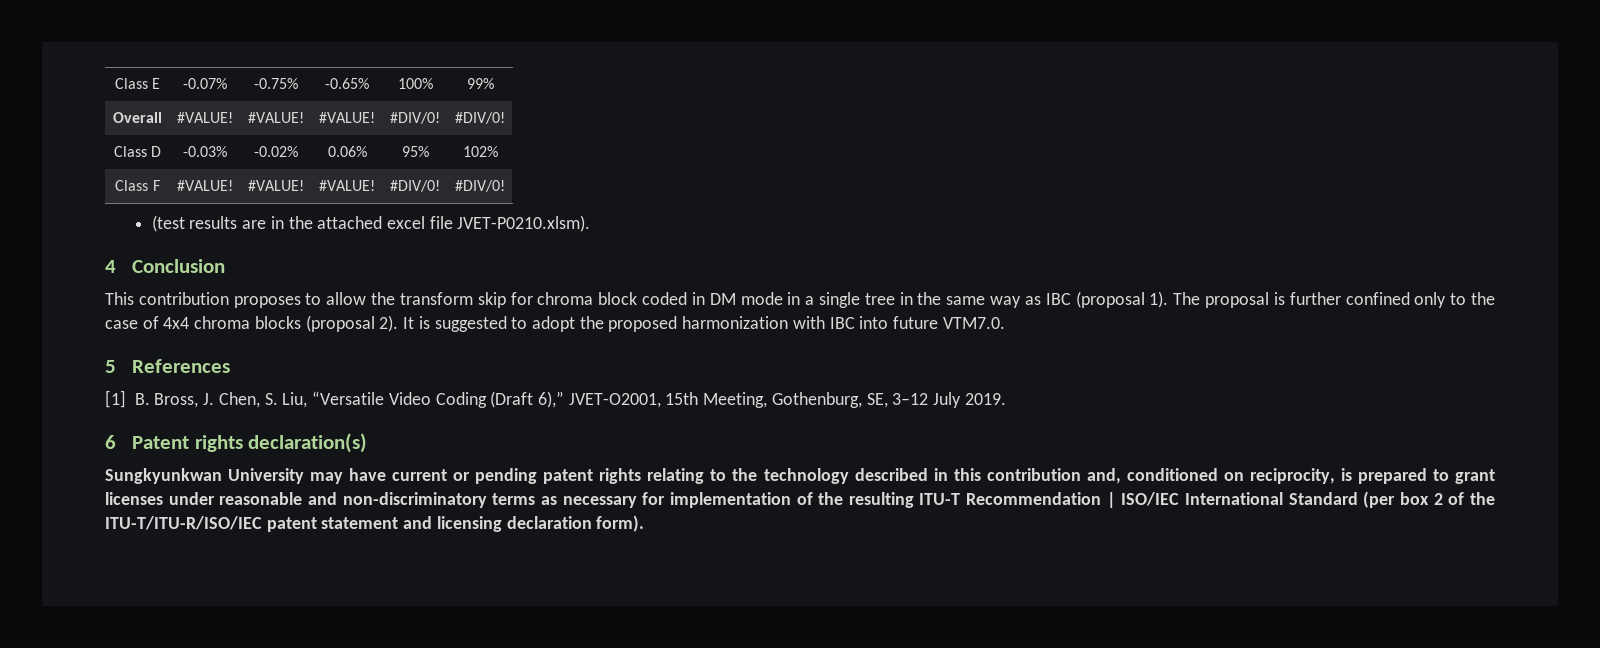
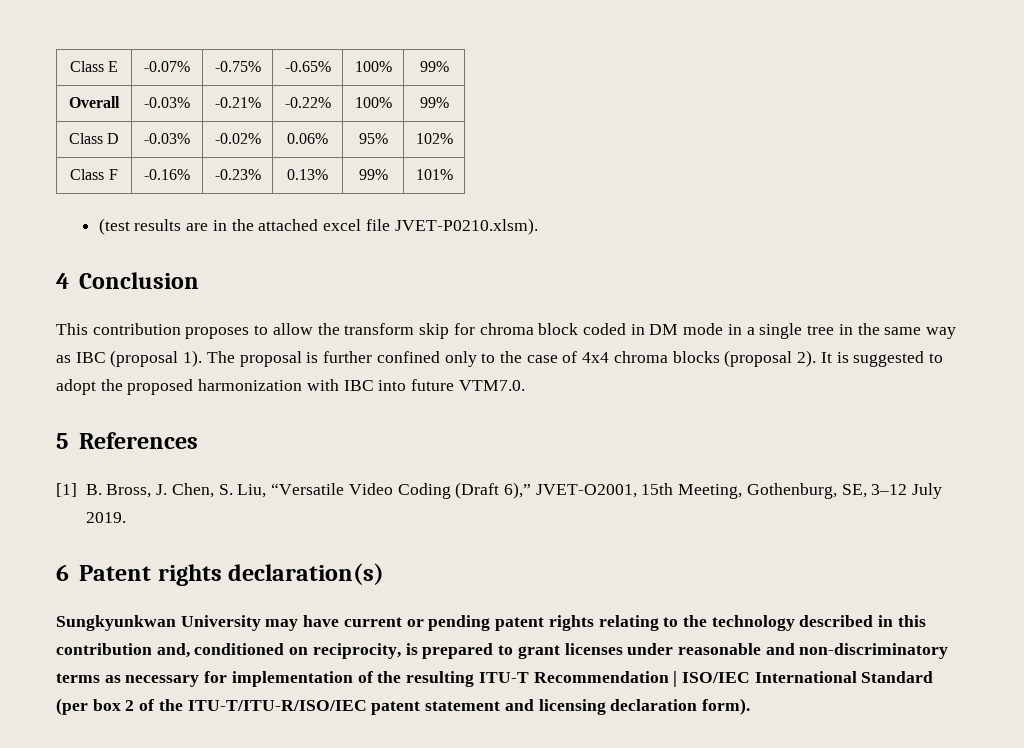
- Overall | #VALUE! | #VALUE! | #VALUE! | #DIV/0! | #DIV/0!
+ Overall | -0.03% | -0.21% | -0.22% | 100% | 99%
- Class F | #VALUE! | #VALUE! | #VALUE! | #DIV/0! | #DIV/0!
+ Class F | -0.16% | -0.23% | 0.13% | 99% | 101%

